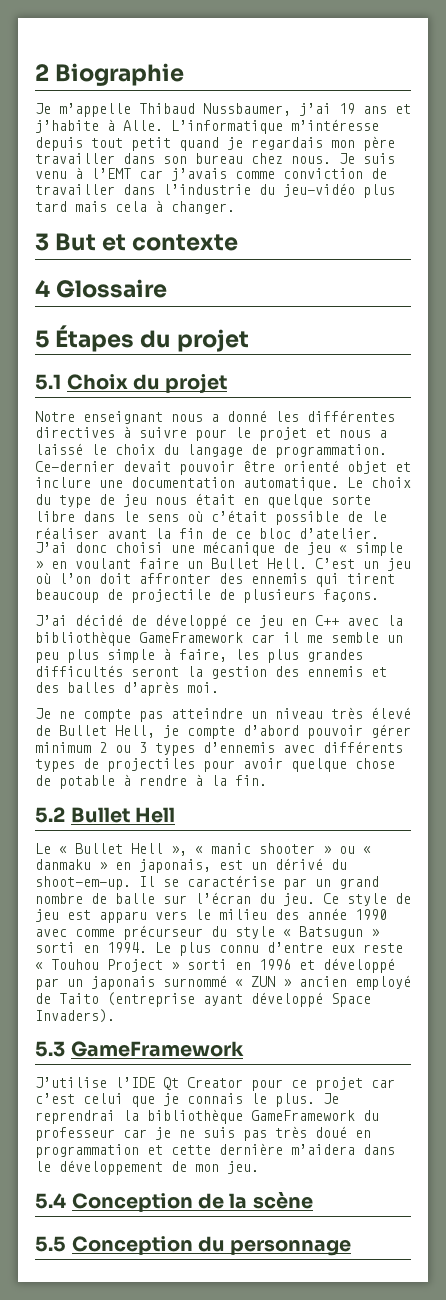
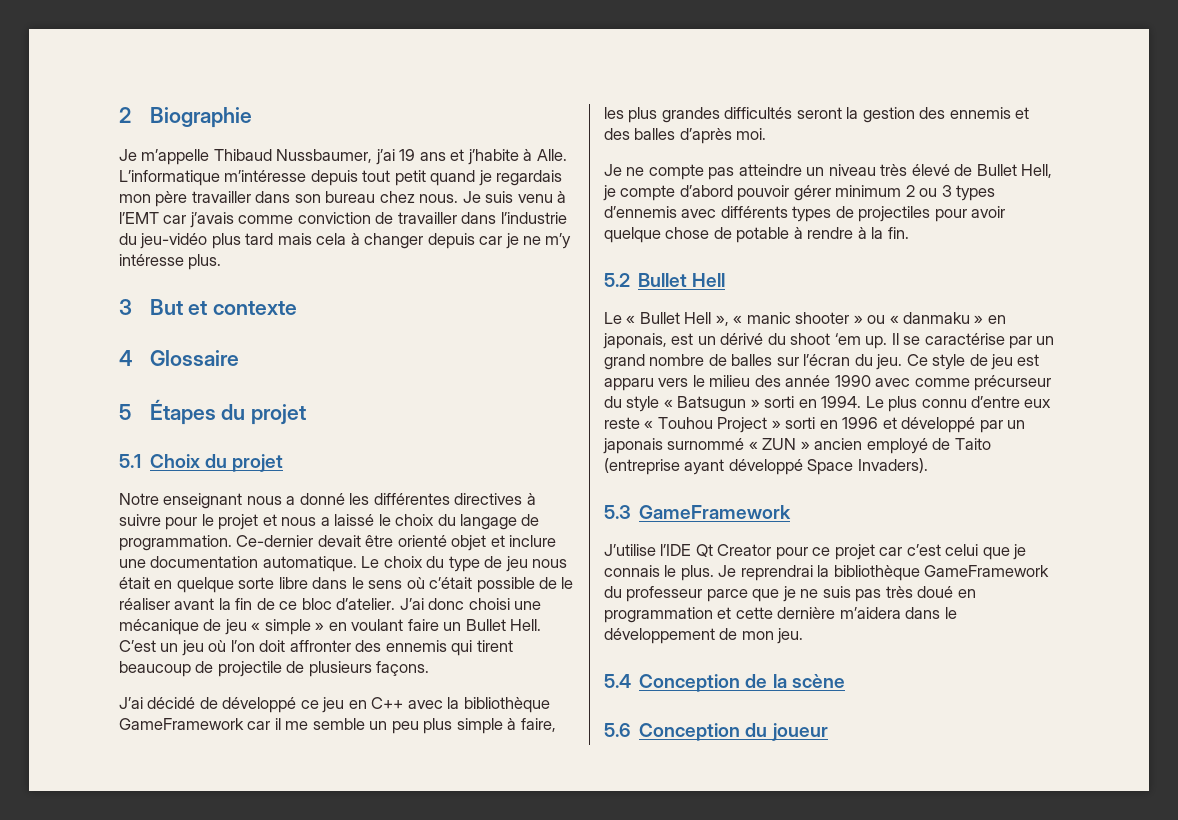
- Je suis venu à l’EMT car j’avais comme conviction de travailler dans l’industrie du jeu-vidéo plus tard mais cela à changer.
+ Je suis venu à l’EMT car j’avais comme conviction de travailler dans l’industrie du jeu-vidéo plus tard mais cela à changer depuis car je ne m’y intéresse plus.
- Ce-dernier devait pouvoir être orienté objet et inclure une documentation automatique.
+ Ce-dernier devait être orienté objet et inclure une documentation automatique.
- Le « Bullet Hell », « manic shooter » ou « danmaku » en japonais, est un dérivé du shoot-em-up.
+ Le « Bullet Hell », « manic shooter » ou « danmaku » en japonais, est un dérivé du shoot ‘em up.
- Il se caractérise par un grand nombre de balle sur l’écran du jeu.
+ Il se caractérise par un grand nombre de balles sur l’écran du jeu.
- Je reprendrai la bibliothèque GameFramework du professeur car je ne suis pas très doué en programmation et cette dernière m’aidera dans le développement de mon jeu.
+ Je reprendrai la bibliothèque GameFramework du professeur parce que je ne suis pas très doué en programmation et cette dernière m’aidera dans le développement de mon jeu.
- 5.5 Conception du personnage
+ 5.6 Conception du joueur

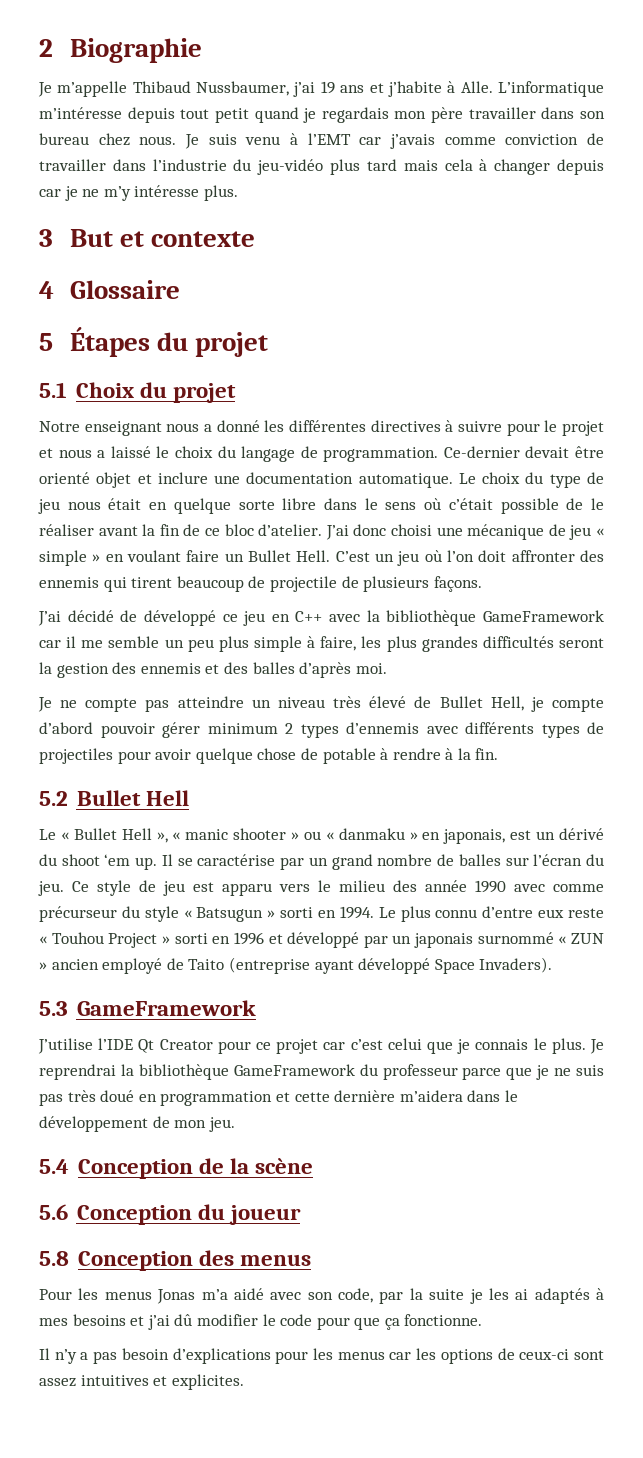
- Je ne compte pas atteindre un niveau très élevé de Bullet Hell, je compte d’abord pouvoir gérer minimum 2 ou 3 types d’ennemis avec différents types de projectiles pour avoir quelque chose de potable à rendre à la fin.
+ Je ne compte pas atteindre un niveau très élevé de Bullet Hell, je compte d’abord pouvoir gérer minimum 2 types d’ennemis avec différents types de projectiles pour avoir quelque chose de potable à rendre à la fin.
+ 5.8 Conception des menus
+ Pour les menus Jonas m’a aidé avec son code, par la suite je les ai adaptés à mes besoins et j’ai dû modifier le code pour que ça fonctionne.
+ Il n’y a pas besoin d’explications pour les menus car les options de ceux-ci sont assez intuitives et explicites.

